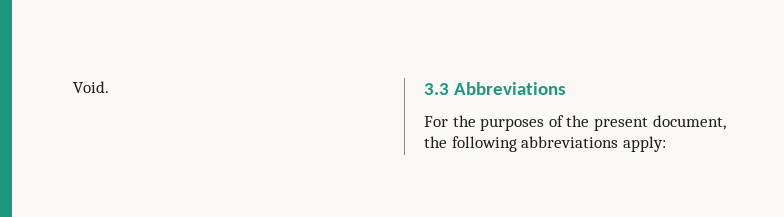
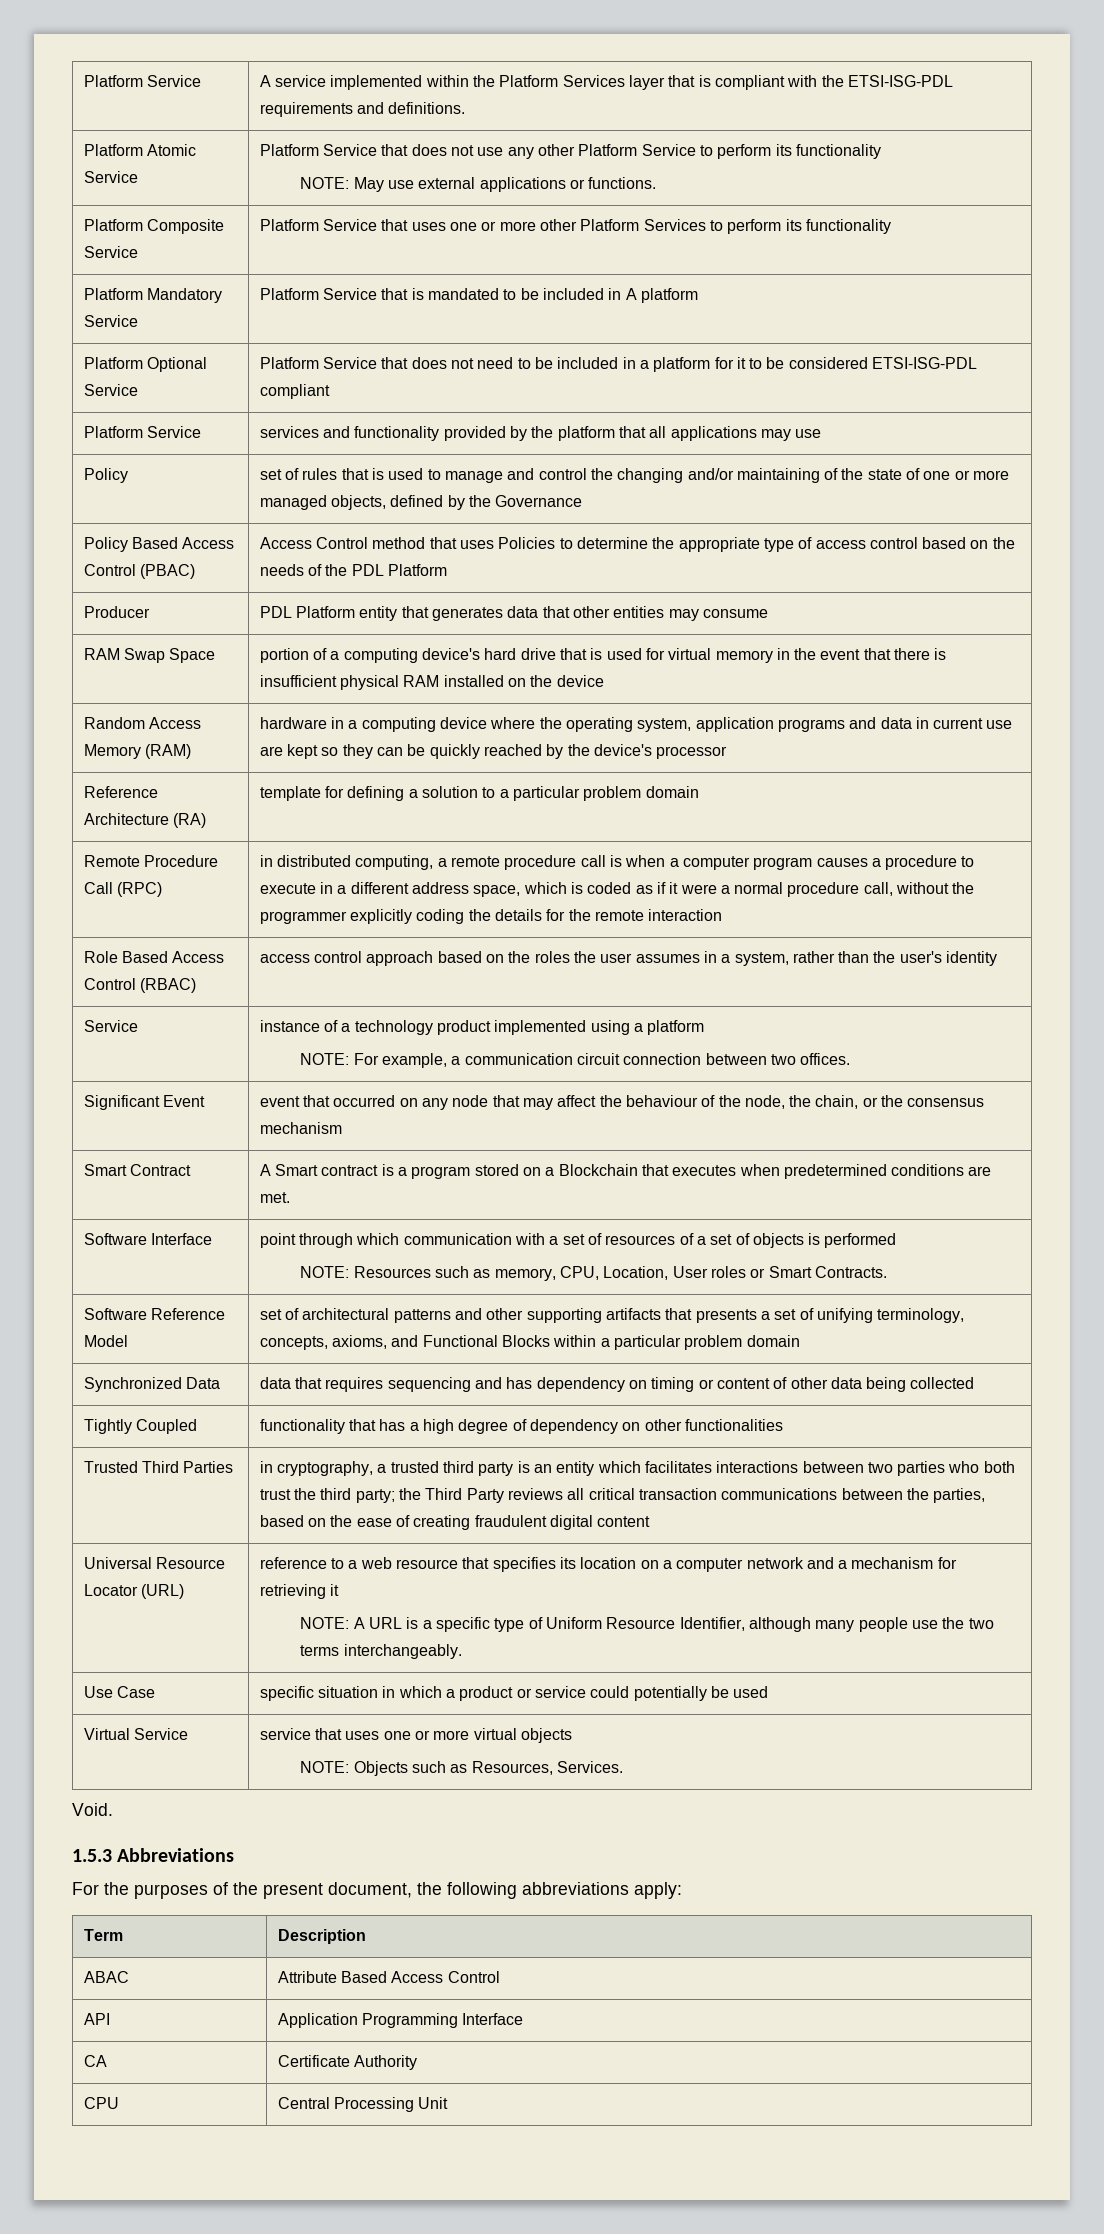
+ Platform Service | A service implemented within the Platform Services layer that is compliant with the ETSI-ISG-PDL requirements and definitions.
+ Platform Atomic Service | Platform Service that does not use any other Platform Service to perform its functionality
+ NOTE: May use external applications or functions.
+ Platform Composite Service | Platform Service that uses one or more other Platform Services to perform its functionality
+ Platform Mandatory Service | Platform Service that is mandated to be included in A platform
+ Platform Optional Service | Platform Service that does not need to be included in a platform for it to be considered ETSI-ISG-PDL compliant
+ Platform Service | services and functionality provided by the platform that all applications may use
+ Policy | set of rules that is used to manage and control the changing and/or maintaining of the state of one or more managed objects, defined by the Governance
+ Policy Based Access Control (PBAC) | Access Control method that uses Policies to determine the appropriate type of access control based on the needs of the PDL Platform
+ Producer | PDL Platform entity that generates data that other entities may consume
+ RAM Swap Space | portion of a computing device's hard drive that is used for virtual memory in the event that there is insufficient physical RAM installed on the device
+ Random Access Memory (RAM) | hardware in a computing device where the operating system, application programs and data in current use are kept so they can be quickly reached by the device's processor
+ Reference Architecture (RA) | template for defining a solution to a particular problem domain
+ Remote Procedure Call (RPC) | in distributed computing, a remote procedure call is when a computer program causes a procedure to execute in a different address space, which is coded as if it were a normal procedure call, without the programmer explicitly coding the details for the remote interaction
+ Role Based Access Control (RBAC) | access control approach based on the roles the user assumes in a system, rather than the user's identity
+ Service | instance of a technology product implemented using a platform
+ NOTE: For example, a communication circuit connection between two offices.
+ Significant Event | event that occurred on any node that may affect the behaviour of the node, the chain, or the consensus mechanism
+ Smart Contract | A Smart contract is a program stored on a Blockchain that executes when predetermined conditions are met.
+ Software Interface | point through which communication with a set of resources of a set of objects is performed
+ NOTE: Resources such as memory, CPU, Location, User roles or Smart Contracts.
+ Software Reference Model | set of architectural patterns and other supporting artifacts that presents a set of unifying terminology, concepts, axioms, and Functional Blocks within a particular problem domain
+ Synchronized Data | data that requires sequencing and has dependency on timing or content of other data being collected
+ Tightly Coupled | functionality that has a high degree of dependency on other functionalities
+ Trusted Third Parties | in cryptography, a trusted third party is an entity which facilitates interactions between two parties who both trust the third party; the Third Party reviews all critical transaction communications between the parties, based on the ease of creating fraudulent digital content
+ Universal Resource Locator (URL) | reference to a web resource that specifies its location on a computer network and a mechanism for retrieving it
+ NOTE: A URL is a specific type of Uniform Resource Identifier, although many people use the two terms interchangeably.
+ Use Case | specific situation in which a product or service could potentially be used
+ Virtual Service | service that uses one or more virtual objects
+ NOTE: Objects such as Resources, Services.
- 3.3 Abbreviations
+ 1.5.3 Abbreviations
+ Term | Description
+ ABAC | Attribute Based Access Control
+ API | Application Programming Interface
+ CA | Certificate Authority
+ CPU | Central Processing Unit

